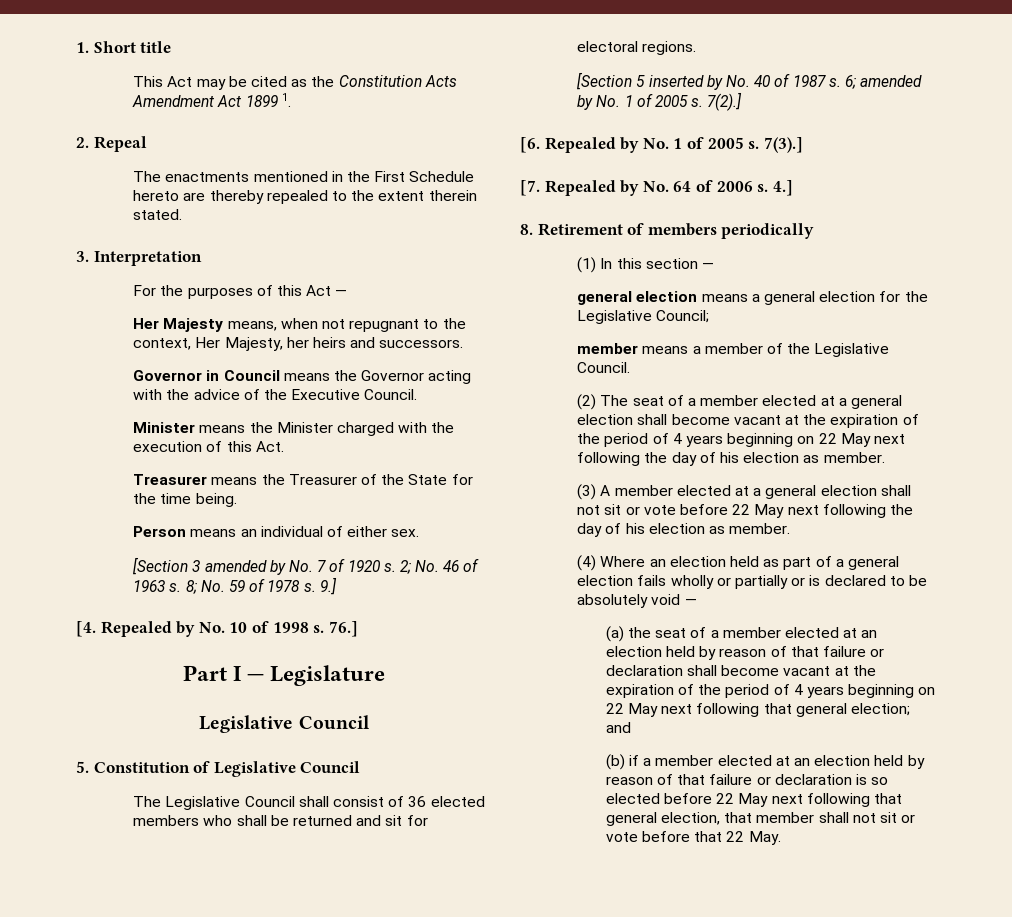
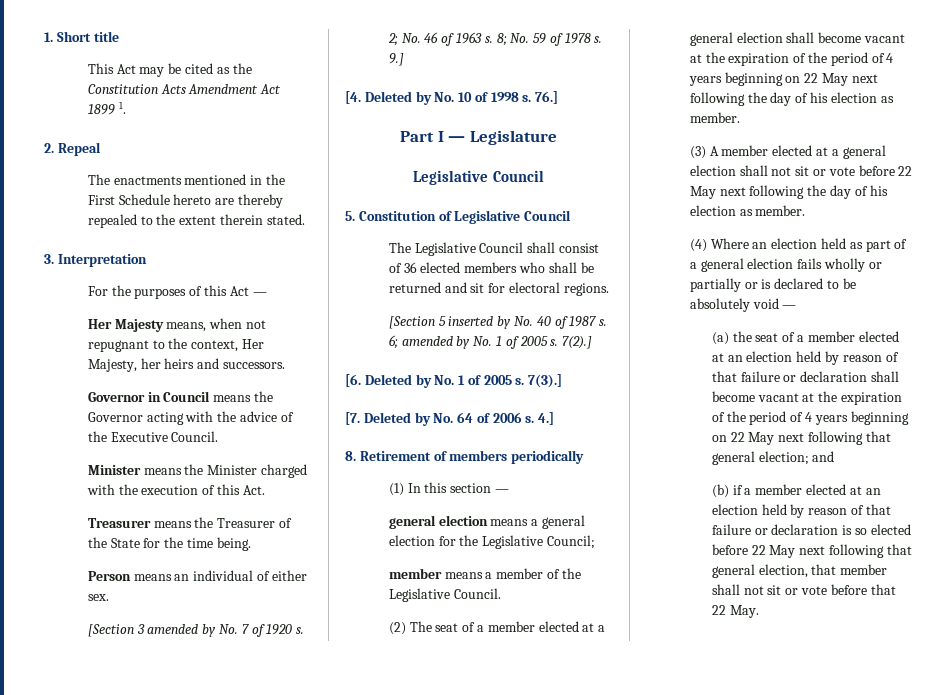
- [4. Repealed by No. 10 of 1998 s.
+ [4. Deleted by No. 10 of 1998 s.
- [6. Repealed by No. 1 of 2005 s.
+ [6. Deleted by No. 1 of 2005 s.
- [7. Repealed by No. 64 of 2006 s.
+ [7. Deleted by No. 64 of 2006 s.

